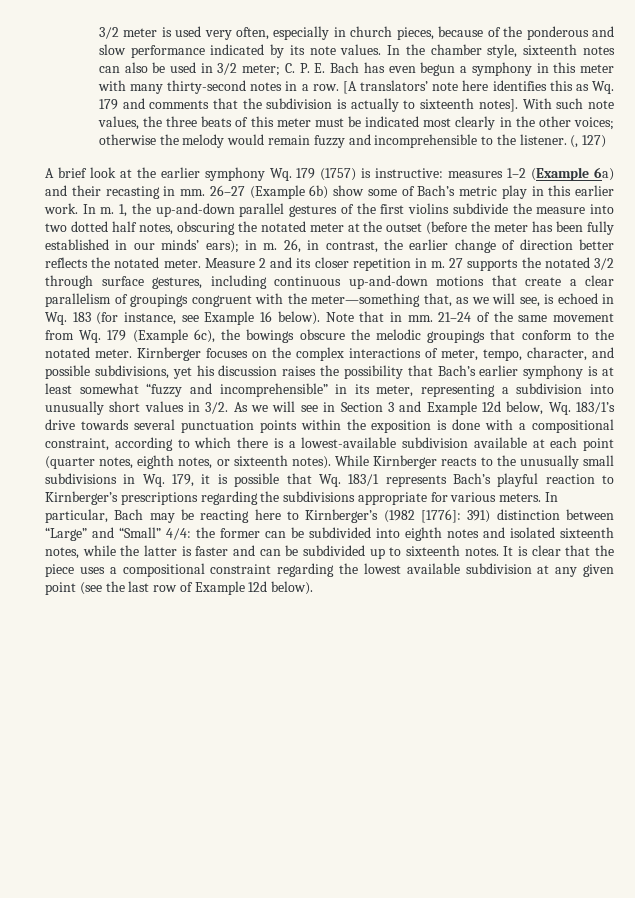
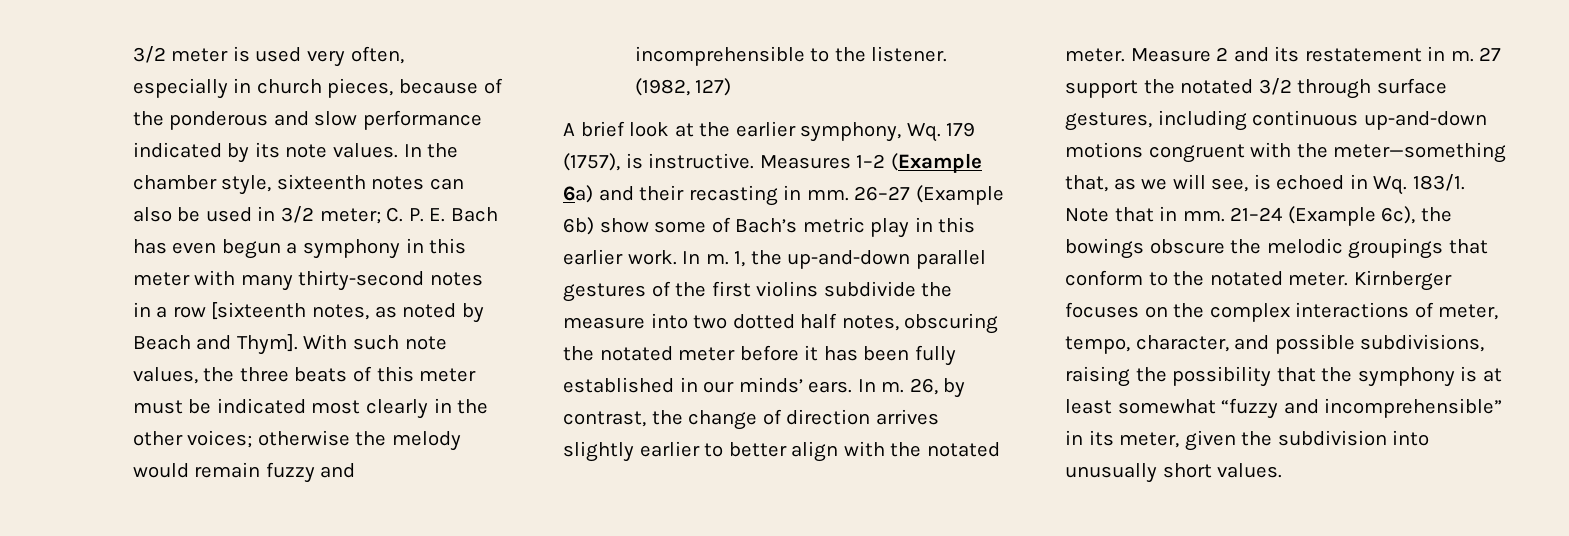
- In the chamber style, sixteenth notes can also be used in 3/2 meter; C. P. E. Bach has even begun a symphony in this meter with many thirty-second notes in a row. [A translators’ note here identifies this as Wq. 179 and comments that the subdivision is actually to sixteenth notes].
+ In the chamber style, sixteenth notes can also be used in 3/2 meter; C. P. E. Bach has even begun a symphony in this meter with many thirty-second notes in a row [sixteenth notes, as noted by Beach and Thym].
- (, 127)
+ (1982, 127)
- A brief look at the earlier symphony Wq. 179 (1757) is instructive: measures 1–2 (Example 6a) and their recasting in mm.
+ A brief look at the earlier symphony, Wq. 179 (1757), is instructive. Measures 1–2 (Example 6a) and their recasting in mm.
- 1, the up-and-down parallel gestures of the first violins subdivide the measure into two dotted half notes, obscuring the notated meter at the outset (before the meter has been fully established in our minds’ ears); in m.
+ 1, the up-and-down parallel gestures of the first violins subdivide the measure into two dotted half notes, obscuring the notated meter before it has been fully established in our minds’ ears. In m.
- 26, in contrast, the earlier change of direction better reflects the notated meter.
+ 26, by contrast, the change of direction arrives slightly earlier to better align with the notated meter.
- Measure 2 and its closer repetition in m.
+ Measure 2 and its restatement in m.
- 27 supports the notated 3/2 through surface gestures, including continuous up-and-down motions that create a clear parallelism of groupings congruent with the meter—something that, as we will see, is echoed in Wq. 183 (for instance, see Example 16 below).
+ 27 support the notated 3/2 through surface gestures, including continuous up-and-down motions congruent with the meter—something that, as we will see, is echoed in Wq. 183/1.
- 21–24 of the same movement from Wq. 179 (Example 6c), the bowings obscure the melodic groupings that conform to the notated meter.
+ 21–24 (Example 6c), the bowings obscure the melodic groupings that conform to the notated meter.
- Kirnberger focuses on the complex interactions of meter, tempo, character, and possible subdivisions, yet his discussion raises the possibility that Bach’s earlier symphony is at least somewhat “fuzzy and incomprehensible” in its meter, representing a subdivision into unusually short values in 3/2. As we will see in Section 3 and Example 12d below, Wq. 183/1’s drive towards several punctuation points within the exposition is done with a compositional constraint, according to which there is a lowest-available subdivision available at each point (quarter notes, eighth notes, or sixteenth notes). While Kirnberger reacts to the unusually small subdivisions in Wq. 179, it is possible that Wq. 183/1 represents Bach’s playful reaction to Kirnberger’s prescriptions regarding the subdivisions appropriate for various meters. In particular, Bach may be reacting here to Kirnberger’s (1982 [1776]: 391) distinction between “Large” and “Small” 4/4: the former can be subdivided into eighth notes and isolated sixteenth notes, while the latter is faster and can be subdivided up to sixteenth notes. It is clear that the piece uses a compositional constraint regarding the lowest available subdivision at any given point (see the last row of Example 12d below).
+ Kirnberger focuses on the complex interactions of meter, tempo, character, and possible subdivisions, raising the possibility that the symphony is at least somewhat “fuzzy and incomprehensible” in its meter, given the subdivision into unusually short values.

